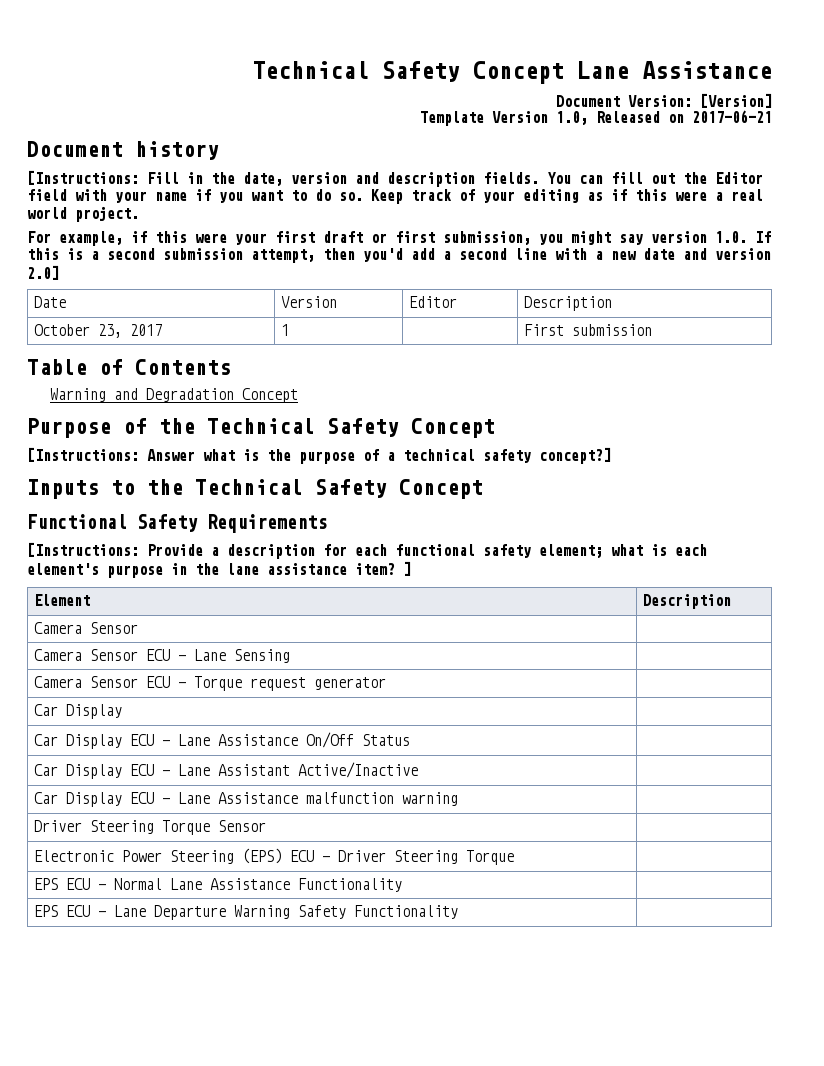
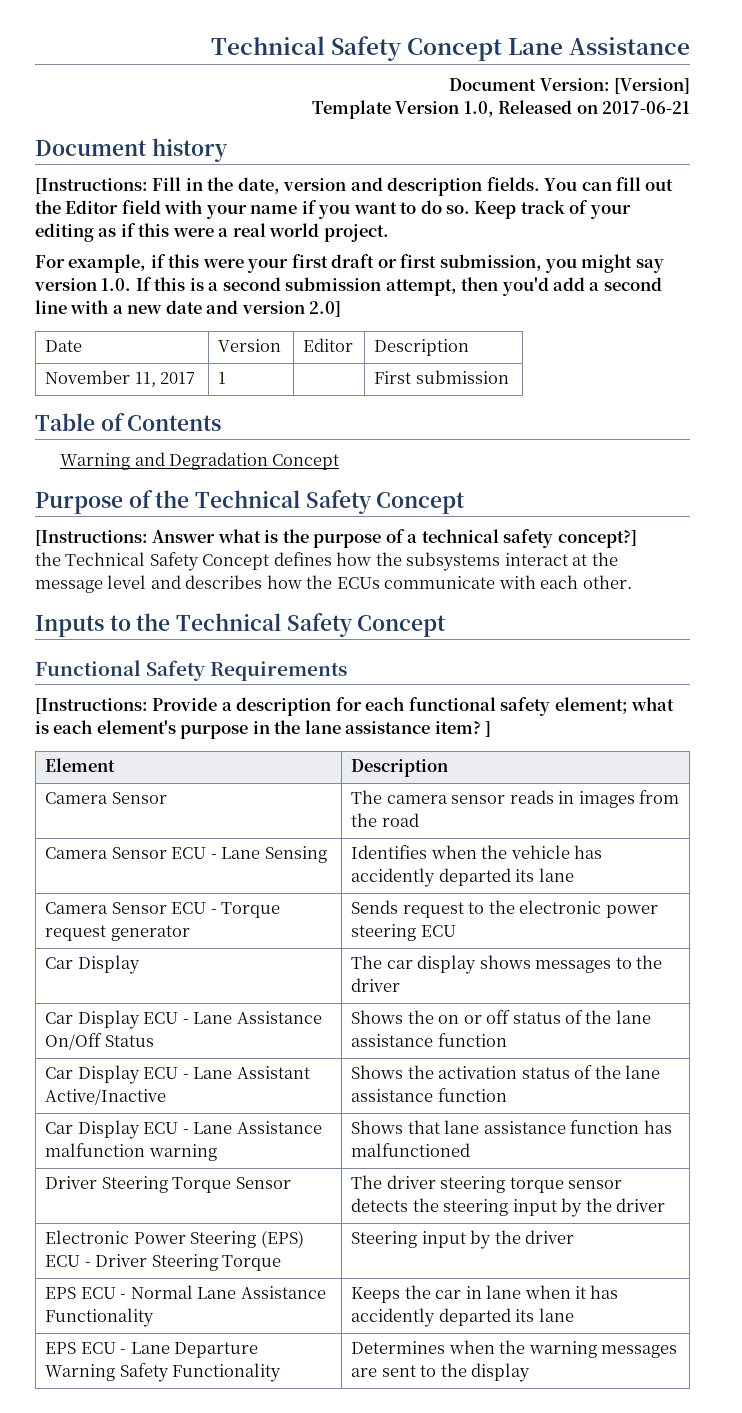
- October 23, 2017 | 1 | | First submission
+ November 11, 2017 | 1 | | First submission
+ the Technical Safety Concept defines how the subsystems interact at the message level and describes how the ECUs communicate with each other.
- Camera Sensor |
+ Camera Sensor | The camera sensor reads in images from the road
- Camera Sensor ECU - Lane Sensing |
+ Camera Sensor ECU - Lane Sensing | Identifies when the vehicle has accidently departed its lane
- Camera Sensor ECU - Torque request generator |
- Car Display |
+ Camera Sensor ECU - Torque request generator | Sends request to the electronic power steering ECU
+ Car Display | The car display shows messages to the driver
- Car Display ECU - Lane Assistance On/Off Status |
+ Car Display ECU - Lane Assistance On/Off Status | Shows the on or off status of the lane assistance function
- Car Display ECU - Lane Assistant Active/Inactive |
+ Car Display ECU - Lane Assistant Active/Inactive | Shows the activation status of the lane assistance function
- Car Display ECU - Lane Assistance malfunction warning |
- Driver Steering Torque Sensor |
+ Car Display ECU - Lane Assistance malfunction warning | Shows that lane assistance function has malfunctioned
+ Driver Steering Torque Sensor | The driver steering torque sensor detects the steering input by the driver
- Electronic Power Steering (EPS) ECU - Driver Steering Torque |
+ Electronic Power Steering (EPS) ECU - Driver Steering Torque | Steering input by the driver
- EPS ECU - Normal Lane Assistance Functionality |
+ EPS ECU - Normal Lane Assistance Functionality | Keeps the car in lane when it has accidently departed its lane
- EPS ECU - Lane Departure Warning Safety Functionality |
+ EPS ECU - Lane Departure Warning Safety Functionality | Determines when the warning messages are sent to the display

